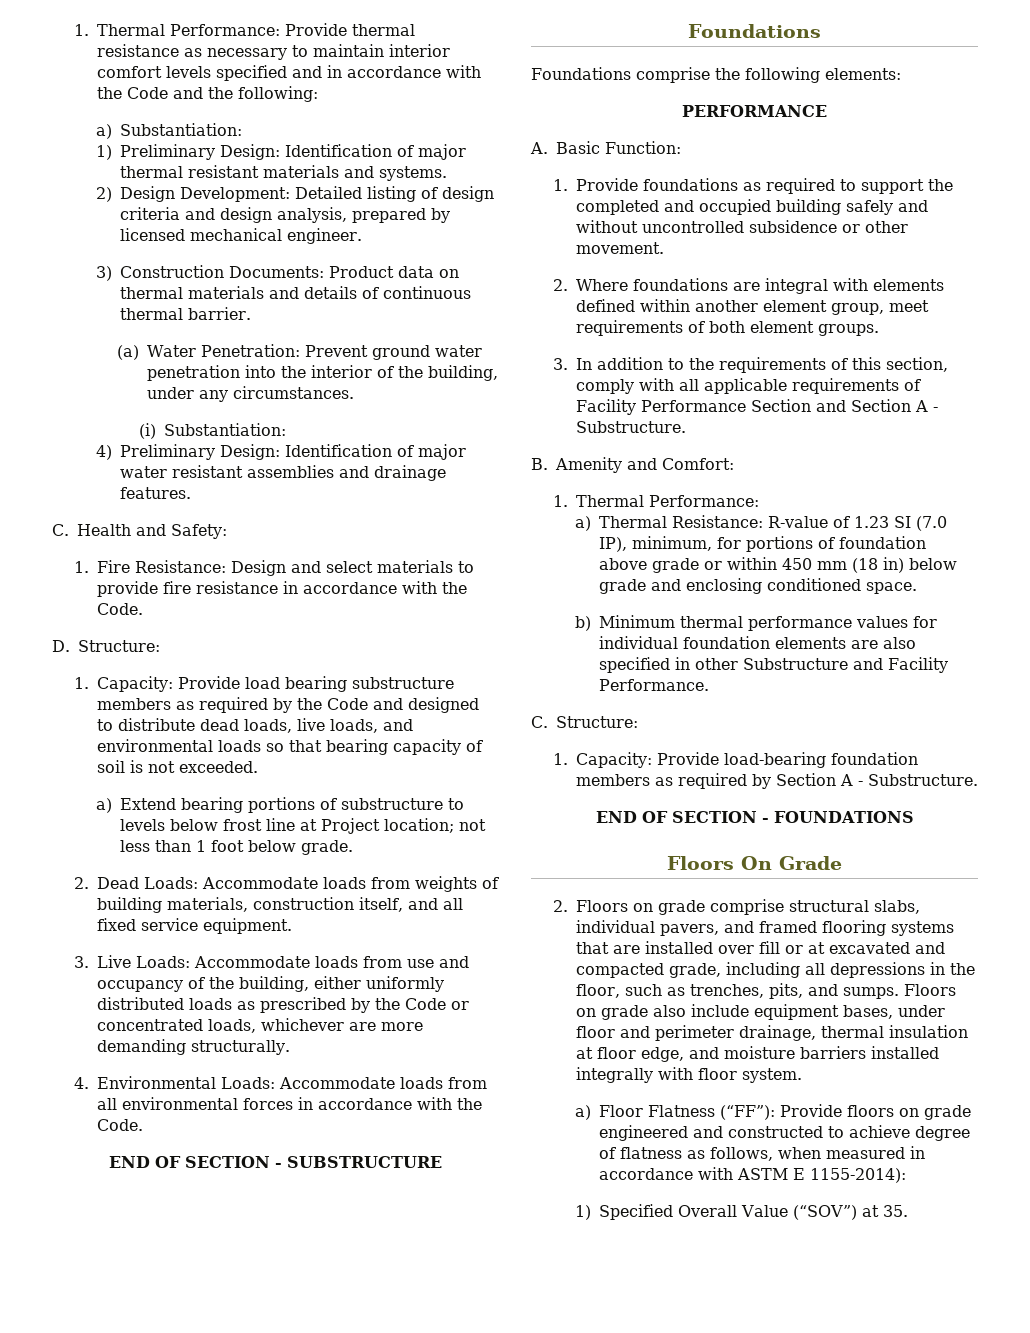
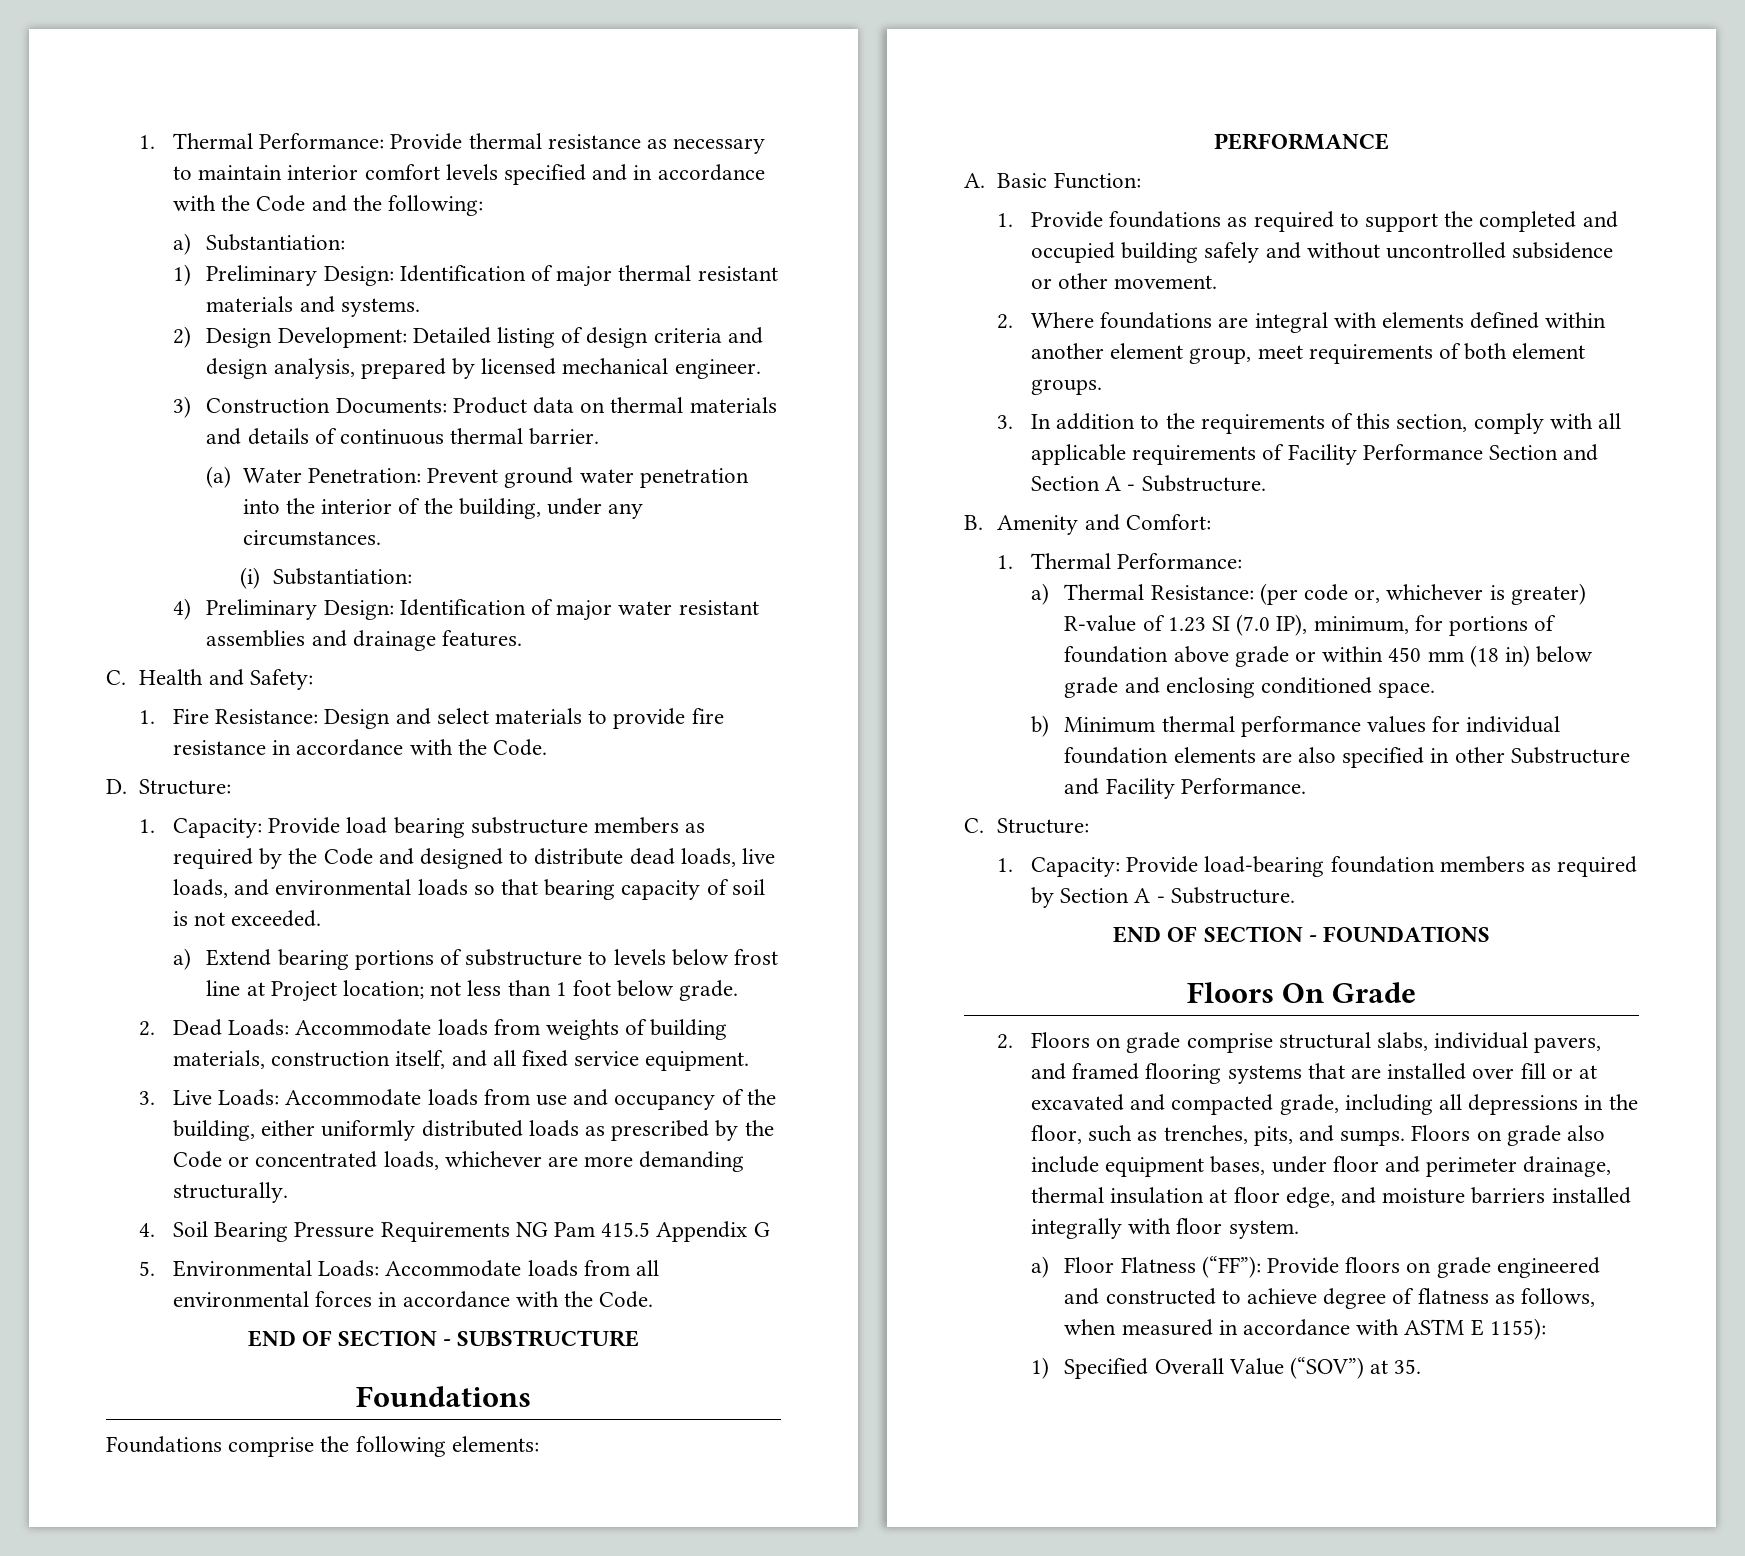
- 4. Environmental Loads: Accommodate loads from all environmental forces in accordance with the Code.
+ 4. Soil Bearing Pressure Requirements NG Pam 415.5 Appendix G
+ 5. Environmental Loads: Accommodate loads from all environmental forces in accordance with the Code.
- a) Thermal Resistance: R-value of 1.23 SI (7.0 IP), minimum, for portions of foundation above grade or within 450 mm (18 in) below grade and enclosing conditioned space.
+ a) Thermal Resistance: (per code or, whichever is greater) R-value of 1.23 SI (7.0 IP), minimum, for portions of foundation above grade or within 450 mm (18 in) below grade and enclosing conditioned space.
- a) Floor Flatness (“FF”): Provide floors on grade engineered and constructed to achieve degree of flatness as follows, when measured in accordance with ASTM E 1155-2014):
+ a) Floor Flatness (“FF”): Provide floors on grade engineered and constructed to achieve degree of flatness as follows, when measured in accordance with ASTM E 1155):

